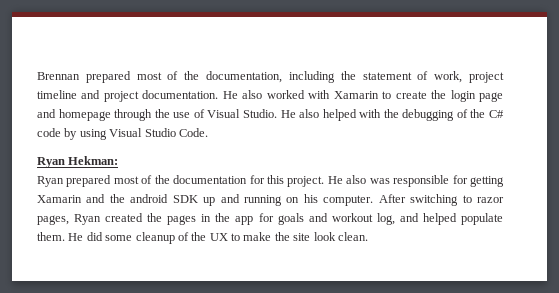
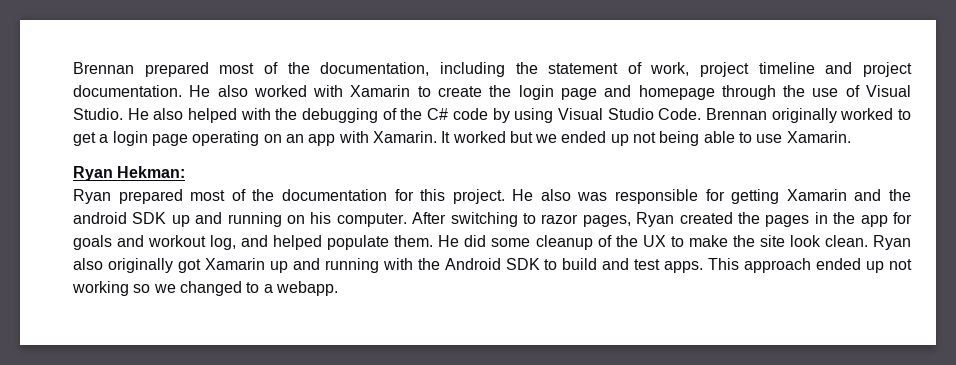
+ Brennan originally worked to get a login page operating on an app with Xamarin. It worked but we ended up not being able to use Xamarin.
+ Ryan also originally got Xamarin up and running with the Android SDK to build and test apps. This approach ended up not working so we changed to a webapp.

